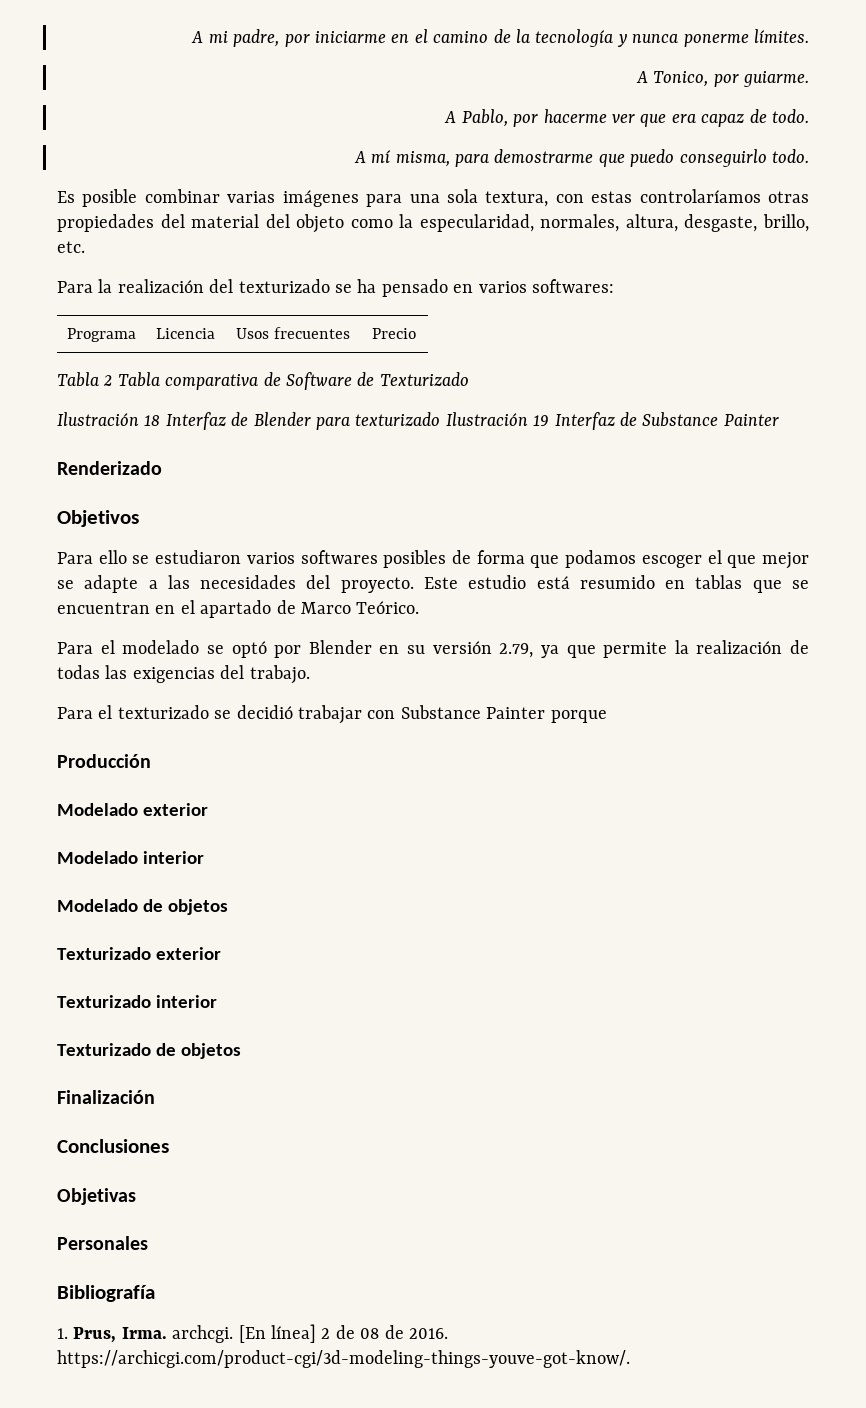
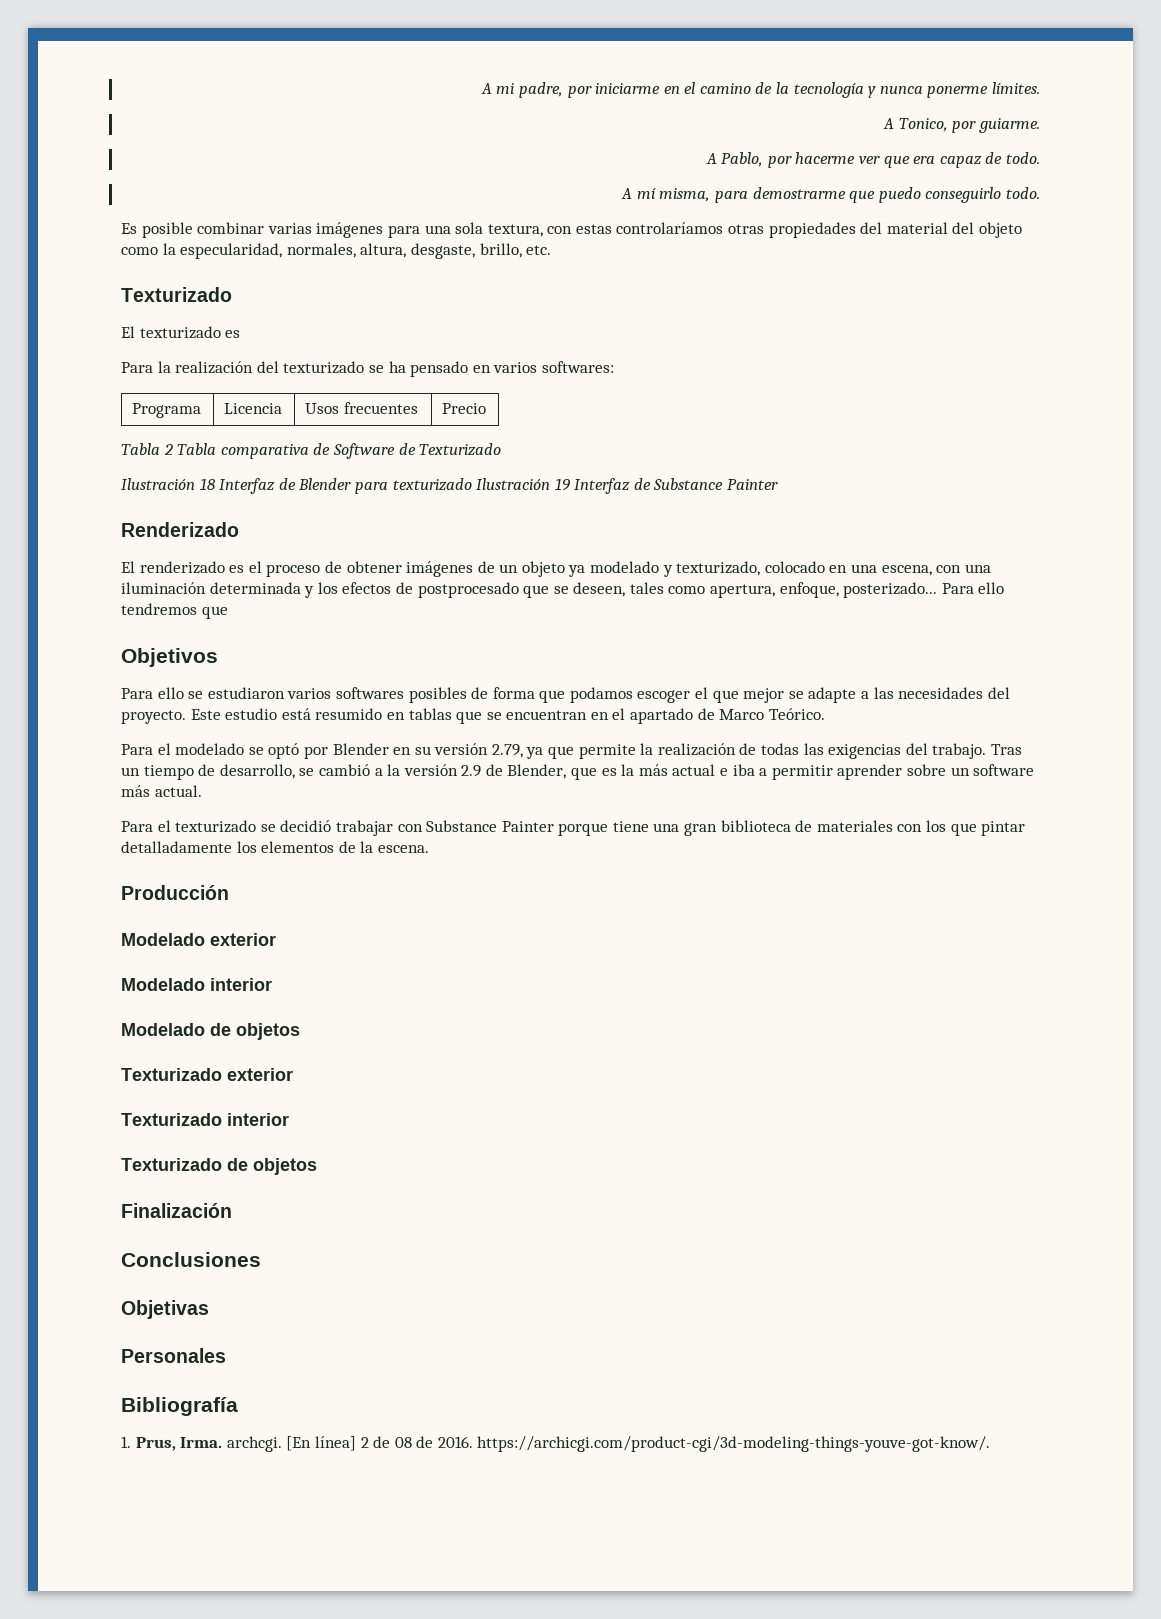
  Es posible combinar varias imágenes para una sola textura, con estas controlaríamos otras propiedades del material del objeto como la especularidad, normales, altura, desgaste, brillo, etc.
+ Texturizado
+ El texturizado es
+ El renderizado es el proceso de obtener imágenes de un objeto ya modelado y texturizado, colocado en una escena, con una iluminación determinada y los efectos de postprocesado que se deseen, tales como apertura, enfoque, posterizado... Para ello tendremos que
+ Tras un tiempo de desarrollo, se cambió a la versión 2.9 de Blender, que es la más actual e iba a permitir aprender sobre un software más actual.
- Para el texturizado se decidió trabajar con Substance Painter porque
+ Para el texturizado se decidió trabajar con Substance Painter porque tiene una gran biblioteca de materiales con los que pintar detalladamente los elementos de la escena.

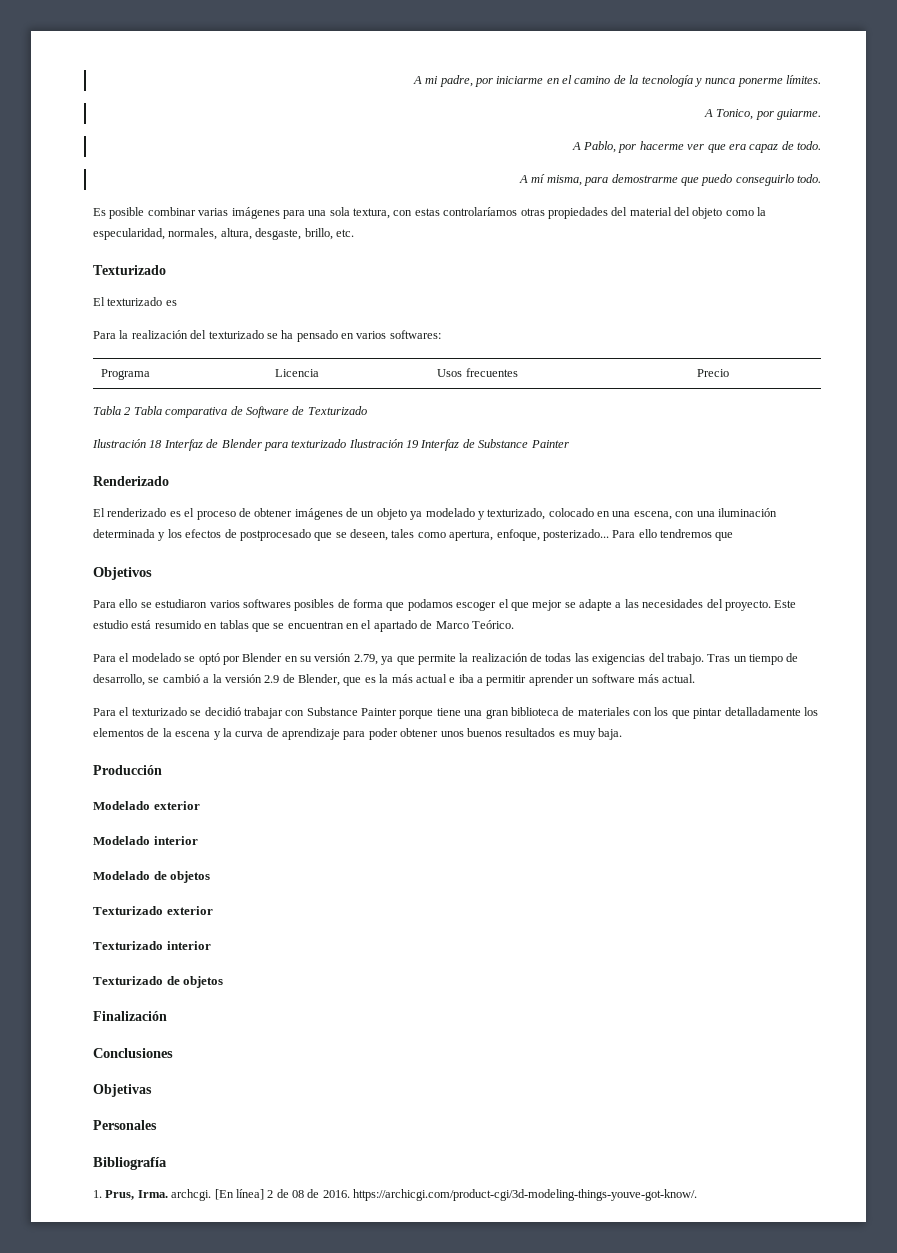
- Tras un tiempo de desarrollo, se cambió a la versión 2.9 de Blender, que es la más actual e iba a permitir aprender sobre un software más actual.
+ Tras un tiempo de desarrollo, se cambió a la versión 2.9 de Blender, que es la más actual e iba a permitir aprender un software más actual.
- Para el texturizado se decidió trabajar con Substance Painter porque tiene una gran biblioteca de materiales con los que pintar detalladamente los elementos de la escena.
+ Para el texturizado se decidió trabajar con Substance Painter porque tiene una gran biblioteca de materiales con los que pintar detalladamente los elementos de la escena y la curva de aprendizaje para poder obtener unos buenos resultados es muy baja.

